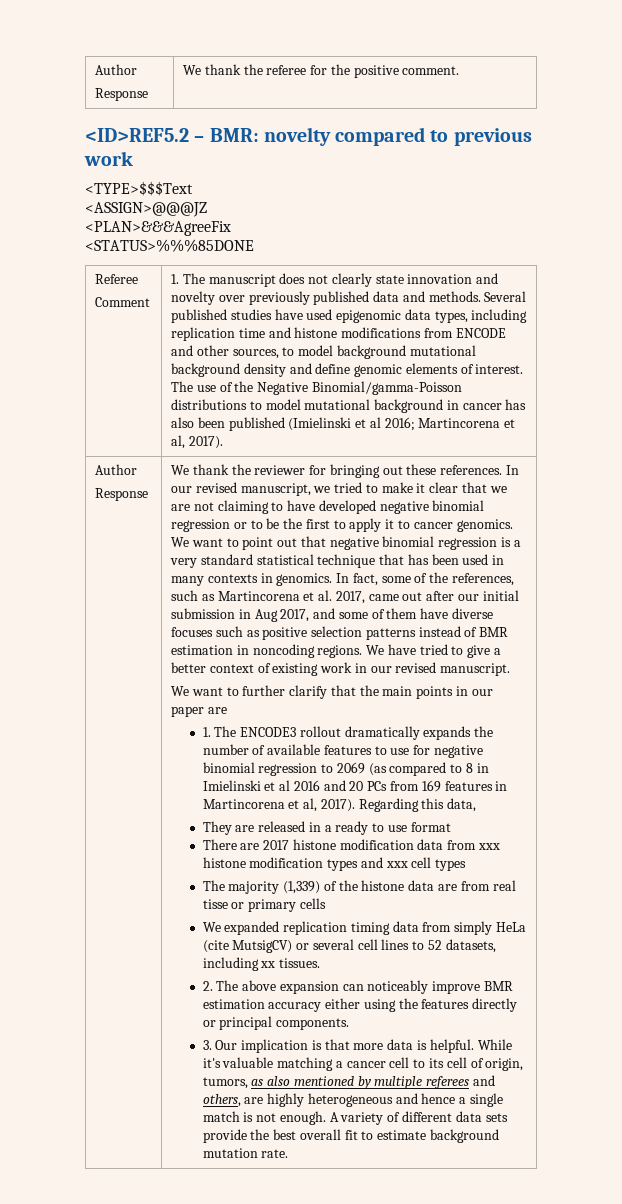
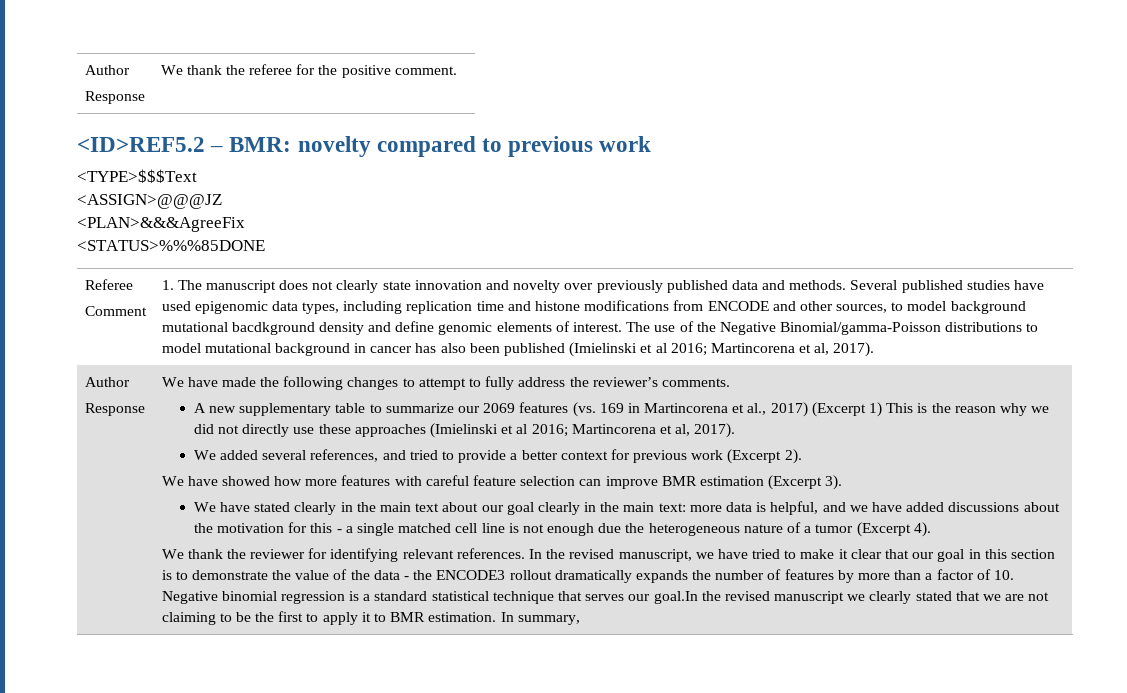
- Several published studies have used epigenomic data types, including replication time and histone modifications from ENCODE and other sources, to model background mutational background density and define genomic elements of interest.
+ Several published studies have used epigenomic data types, including replication time and histone modifications from ENCODE and other sources, to model background mutational bacdkground density and define genomic elements of interest.
- We thank the reviewer for bringing out these references.
+ We have made the following changes to attempt to fully address the reviewer’s comments.
+ A new supplementary table to summarize our 2069 features (vs. 169 in Martincorena et al., 2017) (Excerpt 1) This is the reason why we did not directly use these approaches (Imielinski et al 2016; Martincorena et al, 2017).
+ We added several references, and tried to provide a better context for previous work (Excerpt 2).
+ We have showed how more features with careful feature selection can improve BMR estimation (Excerpt 3).
+ We have stated clearly in the main text about our goal clearly in the main text: more data is helpful, and we have added discussions about the motivation for this - a single matched cell line is not enough due the heterogeneous nature of a tumor (Excerpt 4).
+ We thank the reviewer for identifying relevant references.
- In our revised manuscript, we tried to make it clear that we are not claiming to have developed negative binomial regression or to be the first to apply it to cancer genomics. We want to point out that negative binomial regression is a very standard statistical technique that has been used in many contexts in genomics. In fact, some of the references, such as Martincorena et al. 2017, came out after our initial submission in Aug 2017, and some of them have diverse focuses such as positive selection patterns instead of BMR estimation in noncoding regions. We have tried to give a better context of existing work in our revised manuscript.
- We want to further clarify that the main points in our paper are
- 1. The ENCODE3 rollout dramatically expands the number of available features to use for negative binomial regression to 2069 (as compared to 8 in Imielinski et al 2016 and 20 PCs from 169 features in Martincorena et al, 2017). Regarding this data,
- They are released in a ready to use format
- There are 2017 histone modification data from xxx histone modification types and xxx cell types
- The majority (1,339) of the histone data are from real tisse or primary cells
- We expanded replication timing data from simply HeLa (cite MutsigCV) or several cell lines to 52 datasets, including xx tissues.
- 2. The above expansion can noticeably improve BMR estimation accuracy either using the features directly or principal components.
- 3. Our implication is that more data is helpful. While it's valuable matching a cancer cell to its cell of origin, tumors, as also mentioned by multiple referees and others, are highly heterogeneous and hence a single match is not enough. A variety of different data sets provide the best overall fit to estimate background mutation rate.
+ In the revised manuscript, we have tried to make it clear that our goal in this section is to demonstrate the value of the data - the ENCODE3 rollout dramatically expands the number of features by more than a factor of 10. Negative binomial regression is a standard statistical technique that serves our goal.In the revised manuscript we clearly stated that we are not claiming to be the first to apply it to BMR estimation. In summary,

